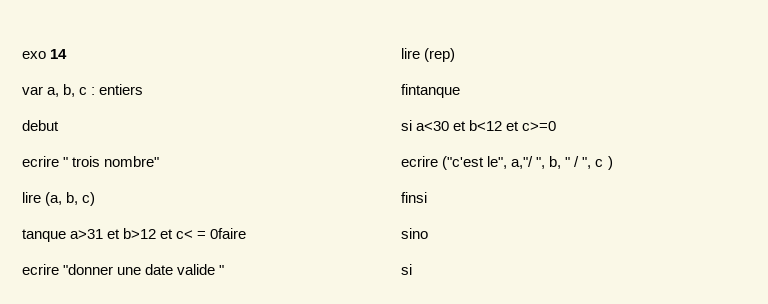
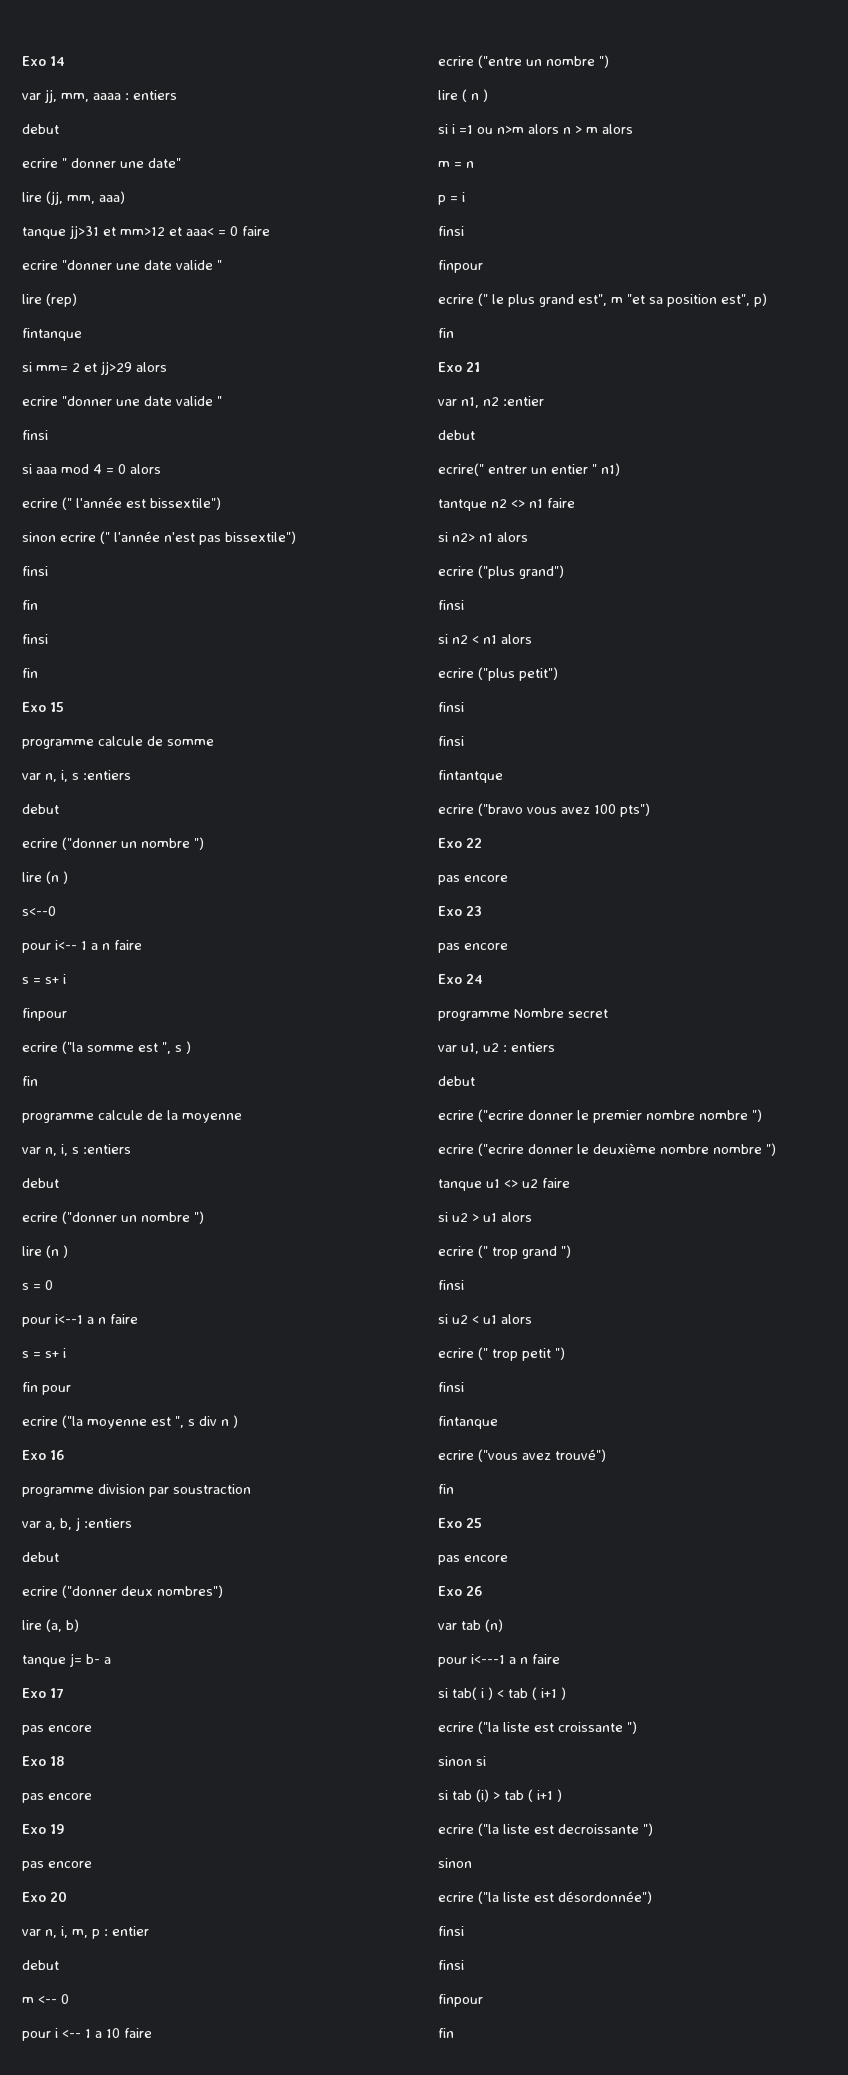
- exo 14
+ Exo 14
- var a, b, c : entiers
+ var jj, mm, aaaa : entiers
- ecrire " trois nombre"
- lire (a, b, c)
- tanque a>31 et b>12 et c< = 0faire
+ ecrire " donner une date"
+ lire (jj, mm, aaa)
+ tanque jj>31 et mm>12 et aaa< = 0 faire
- si a<30 et b<12 et c>=0
- ecrire ("c'est le", a,"/ ", b, " / ", c )
+ si mm= 2 et jj>29 alors
+ ecrire "donner une date valide "
  finsi
- sino
- si
+ si aaa mod 4 = 0 alors
+ ecrire (" l'année est bissextile")
+ sinon ecrire (" l'année n'est pas bissextile")
+ finsi
+ fin
+ finsi
+ fin
+ Exo 15
+ programme calcule de somme
+ var n, i, s :entiers
+ debut
+ ecrire ("donner un nombre ")
+ lire (n )
+ s<--0
+ pour i<-- 1 a n faire
+ s = s+ i
+ finpour
+ ecrire ("la somme est ", s )
+ fin
+ programme calcule de la moyenne
+ var n, i, s :entiers
+ debut
+ ecrire ("donner un nombre ")
+ lire (n )
+ s = 0
+ pour i<--1 a n faire
+ s = s+ i
+ fin pour
+ ecrire ("la moyenne est ", s div n )
+ Exo 16
+ programme division par soustraction
+ var a, b, j :entiers
+ debut
+ ecrire ("donner deux nombres")
+ lire (a, b)
+ tanque j= b- a
+ Exo 17
+ pas encore
+ Exo 18
+ pas encore
+ Exo 19
+ pas encore
+ Exo 20
+ var n, i, m, p : entier
+ debut
+ m <-- 0
+ pour i <-- 1 a 10 faire
+ ecrire ("entre un nombre ")
+ lire ( n )
+ si i =1 ou n>m alors n > m alors
+ m = n
+ p = i
+ finsi
+ finpour
+ ecrire (" le plus grand est", m "et sa position est", p)
+ fin
+ Exo 21
+ var n1, n2 :entier
+ debut
+ ecrire(" entrer un entier " n1)
+ tantque n2 <> n1 faire
+ si n2> n1 alors
+ ecrire ("plus grand")
+ finsi
+ si n2 < n1 alors
+ ecrire ("plus petit")
+ finsi
+ finsi
+ fintantque
+ ecrire ("bravo vous avez 100 pts")
+ Exo 22
+ pas encore
+ Exo 23
+ pas encore
+ Exo 24
+ programme Nombre secret
+ var u1, u2 : entiers
+ debut
+ ecrire ("ecrire donner le premier nombre nombre ")
+ ecrire ("ecrire donner le deuxième nombre nombre ")
+ tanque u1 <> u2 faire
+ si u2 > u1 alors
+ ecrire (" trop grand ")
+ finsi
+ si u2 < u1 alors
+ ecrire (" trop petit ")
+ finsi
+ fintanque
+ ecrire ("vous avez trouvé")
+ fin
+ Exo 25
+ pas encore
+ Exo 26
+ var tab (n)
+ pour i<---1 a n faire
+ si tab( i ) < tab ( i+1 )
+ ecrire ("la liste est croissante ")
+ sinon si
+ si tab (i) > tab ( i+1 )
+ ecrire ("la liste est decroissante ")
+ sinon
+ ecrire ("la liste est désordonnée")
+ finsi
+ finsi
+ finpour
+ fin

